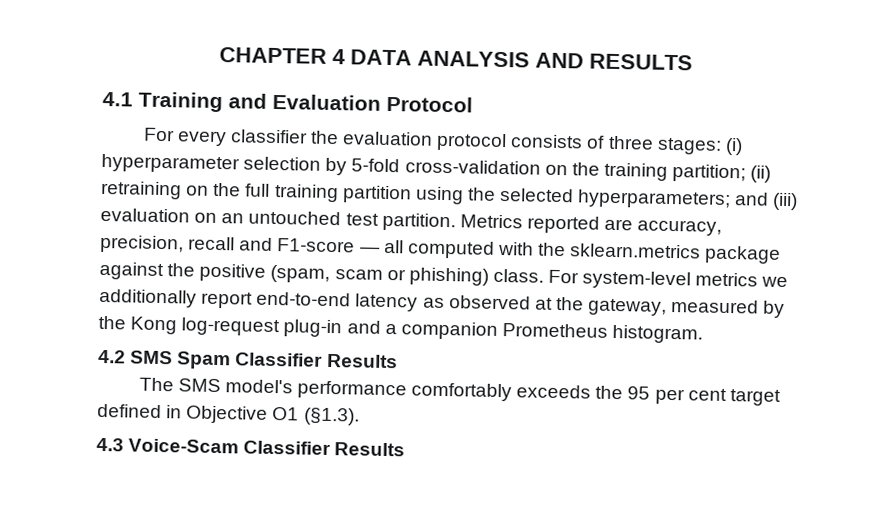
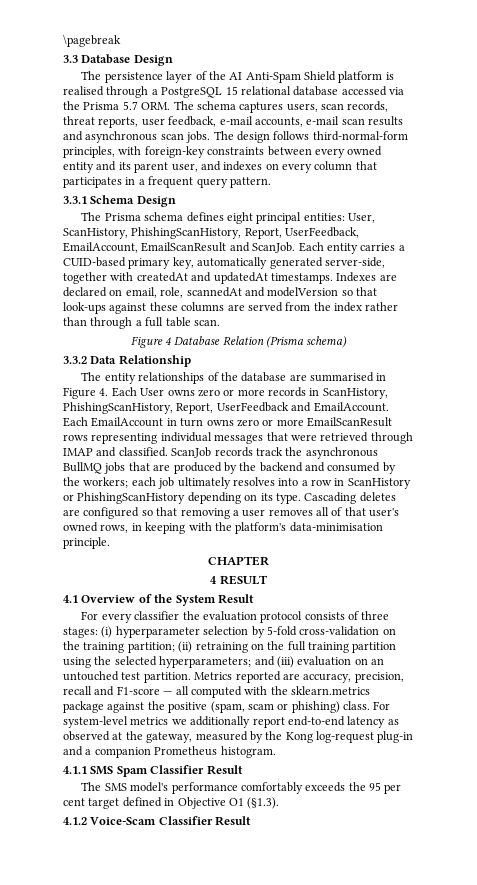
- CHAPTER 4 DATA ANALYSIS AND RESULTS
- 4.1 Training and Evaluation Protocol
+ \pagebreak
+ 3.3 Database Design
+ The persistence layer of the AI Anti-Spam Shield platform is realised through a PostgreSQL 15 relational database accessed via the Prisma 5.7 ORM. The schema captures users, scan records, threat reports, user feedback, e-mail accounts, e-mail scan results and asynchronous scan jobs. The design follows third-normal-form principles, with foreign-key constraints between every owned entity and its parent user, and indexes on every column that participates in a frequent query pattern.
+ 3.3.1 Schema Design
+ The Prisma schema defines eight principal entities: User, ScanHistory, PhishingScanHistory, Report, UserFeedback, EmailAccount, EmailScanResult and ScanJob. Each entity carries a CUID-based primary key, automatically generated server-side, together with createdAt and updatedAt timestamps. Indexes are declared on email, role, scannedAt and modelVersion so that look-ups against these columns are served from the index rather than through a full table scan.
+ Figure 4 Database Relation (Prisma schema)
+ 3.3.2 Data Relationship
+ The entity relationships of the database are summarised in Figure 4. Each User owns zero or more records in ScanHistory, PhishingScanHistory, Report, UserFeedback and EmailAccount. Each EmailAccount in turn owns zero or more EmailScanResult rows representing individual messages that were retrieved through IMAP and classified. ScanJob records track the asynchronous BullMQ jobs that are produced by the backend and consumed by the workers; each job ultimately resolves into a row in ScanHistory or PhishingScanHistory depending on its type. Cascading deletes are configured so that removing a user removes all of that user's owned rows, in keeping with the platform's data-minimisation principle.
+ CHAPTER
+ 4 RESULT
+ 4.1 Overview of the System Result
- 4.2 SMS Spam Classifier Results
+ 4.1.1 SMS Spam Classifier Result
- 4.3 Voice-Scam Classifier Results
+ 4.1.2 Voice-Scam Classifier Result

